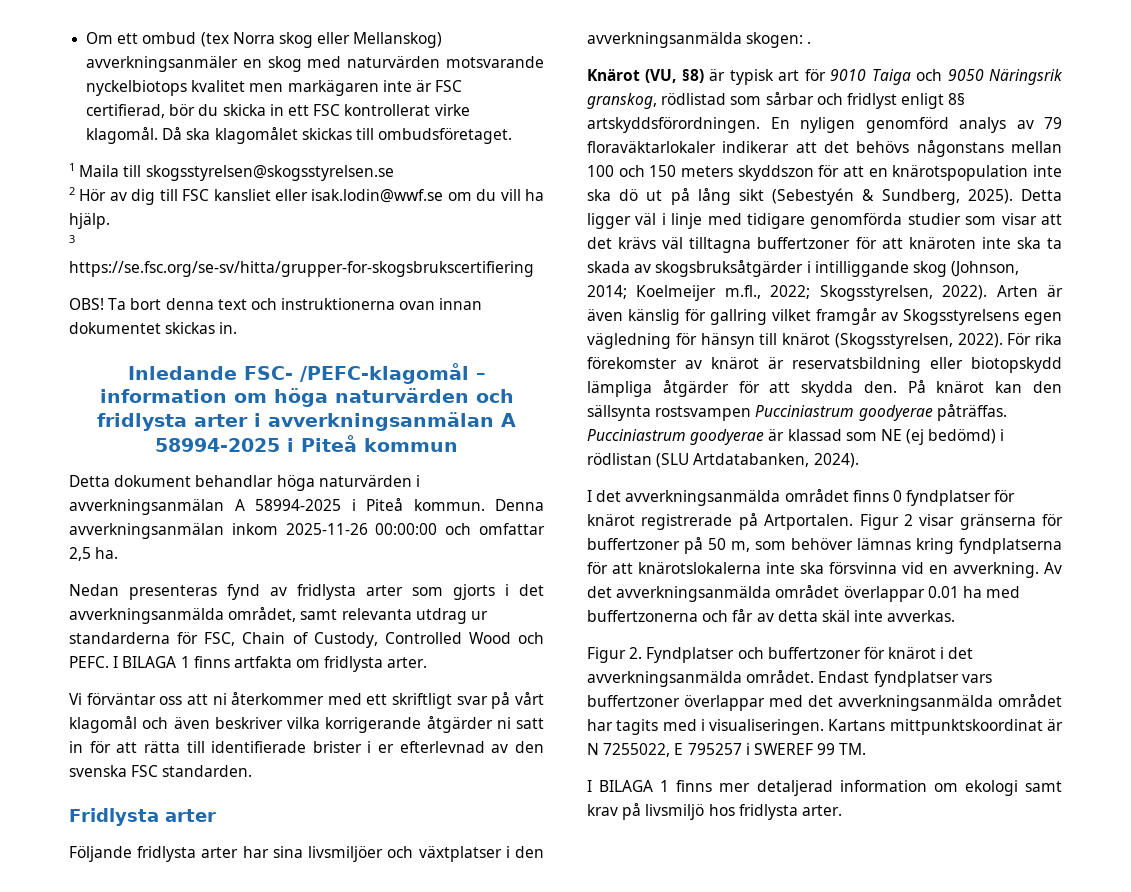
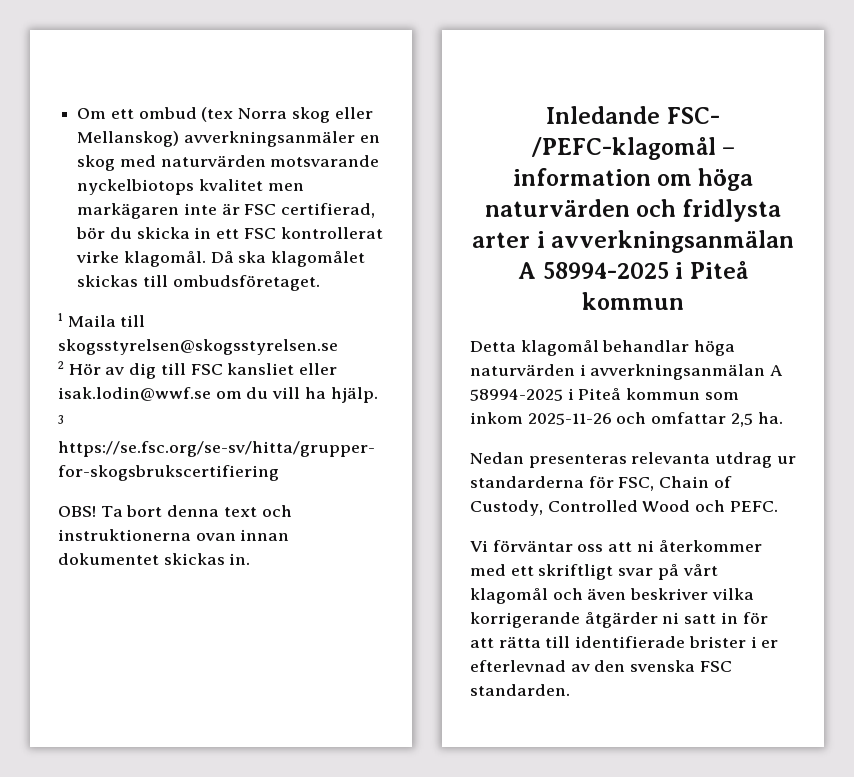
- Detta dokument behandlar höga naturvärden i avverkningsanmälan A 58994-2025 i Piteå kommun. Denna avverkningsanmälan inkom 2025-11-26 00:00:00 och omfattar 2,5 ha.
+ Detta klagomål behandlar höga naturvärden i avverkningsanmälan A 58994-2025 i Piteå kommun som inkom 2025-11-26 och omfattar 2,5 ha.
- Nedan presenteras fynd av fridlysta arter som gjorts i det avverkningsanmälda området, samt relevanta utdrag ur standarderna för FSC, Chain of Custody, Controlled Wood och PEFC. I BILAGA 1 finns artfakta om fridlysta arter.
+ Nedan presenteras relevanta utdrag ur standarderna för FSC, Chain of Custody, Controlled Wood och PEFC.
- Fridlysta arter
- Följande fridlysta arter har sina livsmiljöer och växtplatser i den avverkningsanmälda skogen: .
- Knärot (VU, §8) är typisk art för 9010 Taiga och 9050 Näringsrik granskog, rödlistad som sårbar och fridlyst enligt 8§ artskyddsförordningen. En nyligen genomförd analys av 79 floraväktarlokaler indikerar att det behövs någonstans mellan 100 och 150 meters skyddszon för att en knärotspopulation inte ska dö ut på lång sikt (Sebestyén & Sundberg, 2025). Detta ligger väl i linje med tidigare genomförda studier som visar att det krävs väl tilltagna buffertzoner för att knäroten inte ska ta skada av skogsbruksåtgärder i intilliggande skog (Johnson, 2014; Koelmeijer m.fl., 2022; Skogsstyrelsen, 2022). Arten är även känslig för gallring vilket framgår av Skogsstyrelsens egen vägledning för hänsyn till knärot (Skogsstyrelsen, 2022). För rika förekomster av knärot är reservatsbildning eller biotopskydd lämpliga åtgärder för att skydda den. På knärot kan den sällsynta rostsvampen Pucciniastrum goodyerae påträffas. Pucciniastrum goodyerae är klassad som NE (ej bedömd) i rödlistan (SLU Artdatabanken, 2024).
- I det avverkningsanmälda området finns 0 fyndplatser för knärot registrerade på Artportalen. Figur 2 visar gränserna för buffertzoner på 50 m, som behöver lämnas kring fyndplatserna för att knärotslokalerna inte ska försvinna vid en avverkning. Av det avverkningsanmälda området överlappar 0.01 ha med buffertzonerna och får av detta skäl inte avverkas.
- Figur 2. Fyndplatser och buffertzoner för knärot i det avverkningsanmälda området. Endast fyndplatser vars buffertzoner överlappar med det avverkningsanmälda området har tagits med i visualiseringen. Kartans mittpunktskoordinat är N 7255022, E 795257 i SWEREF 99 TM.
- I BILAGA 1 finns mer detaljerad information om ekologi samt krav på livsmiljö hos fridlysta arter.

